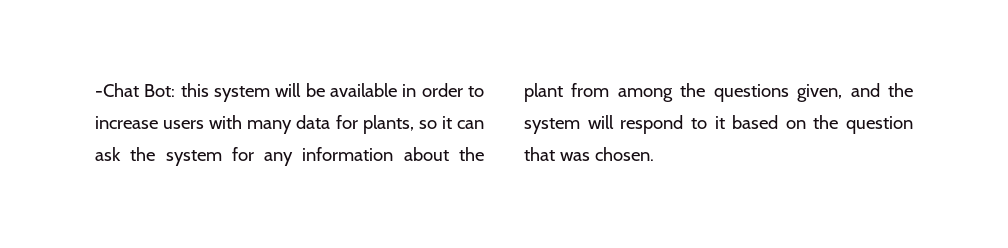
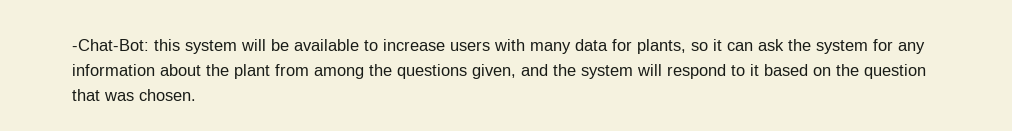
- -Chat Bot: this system will be available in order to increase users with many data for plants, so it can ask the system for any information about the plant from among the questions given, and the system will respond to it based on the question that was chosen.
+ -Chat-Bot: this system will be available to increase users with many data for plants, so it can ask the system for any information about the plant from among the questions given, and the system will respond to it based on the question that was chosen.

